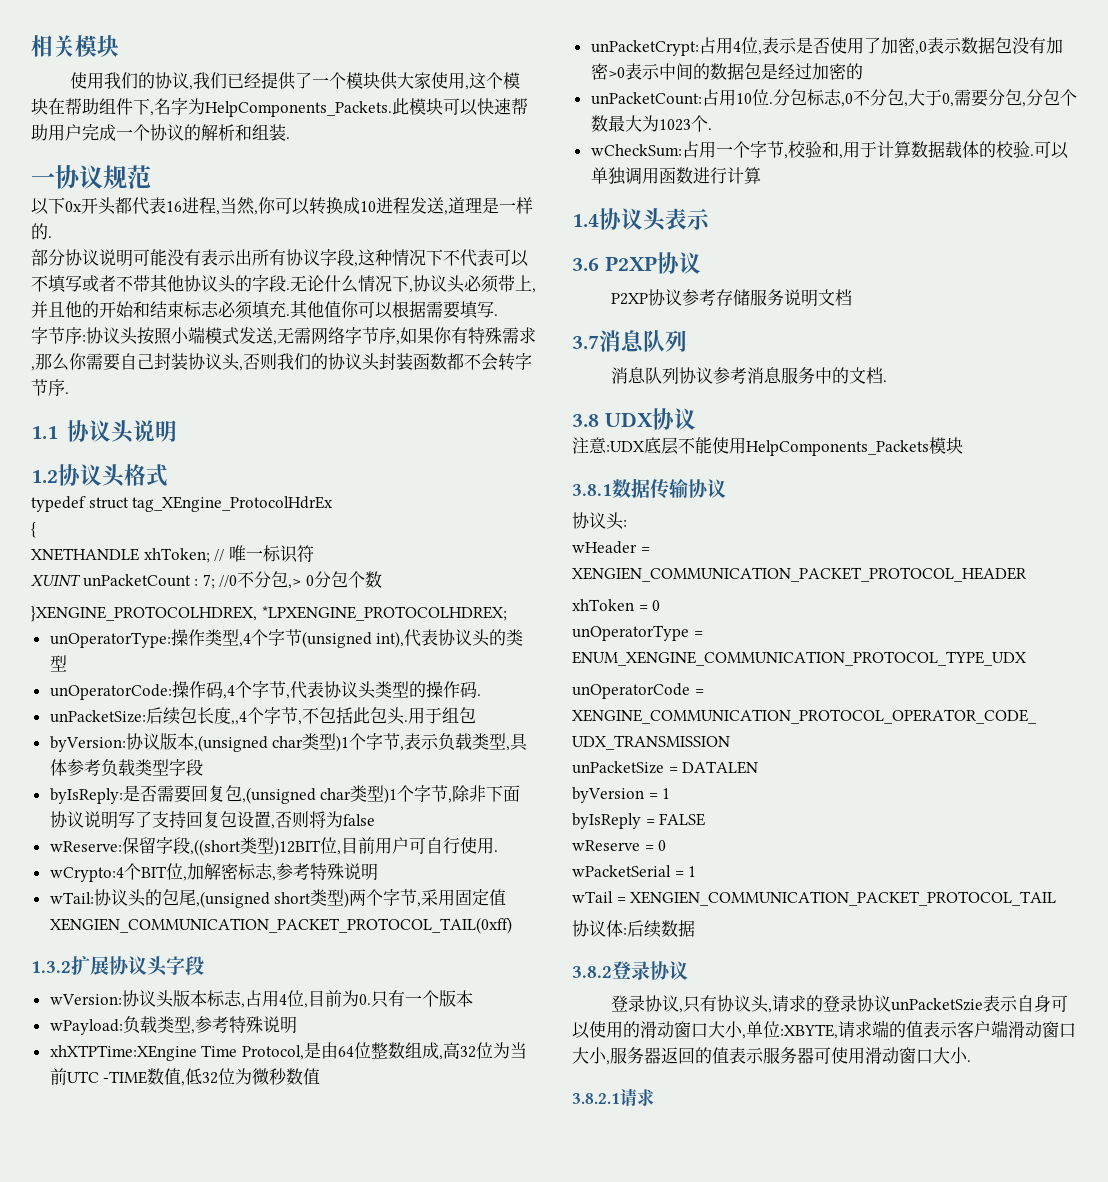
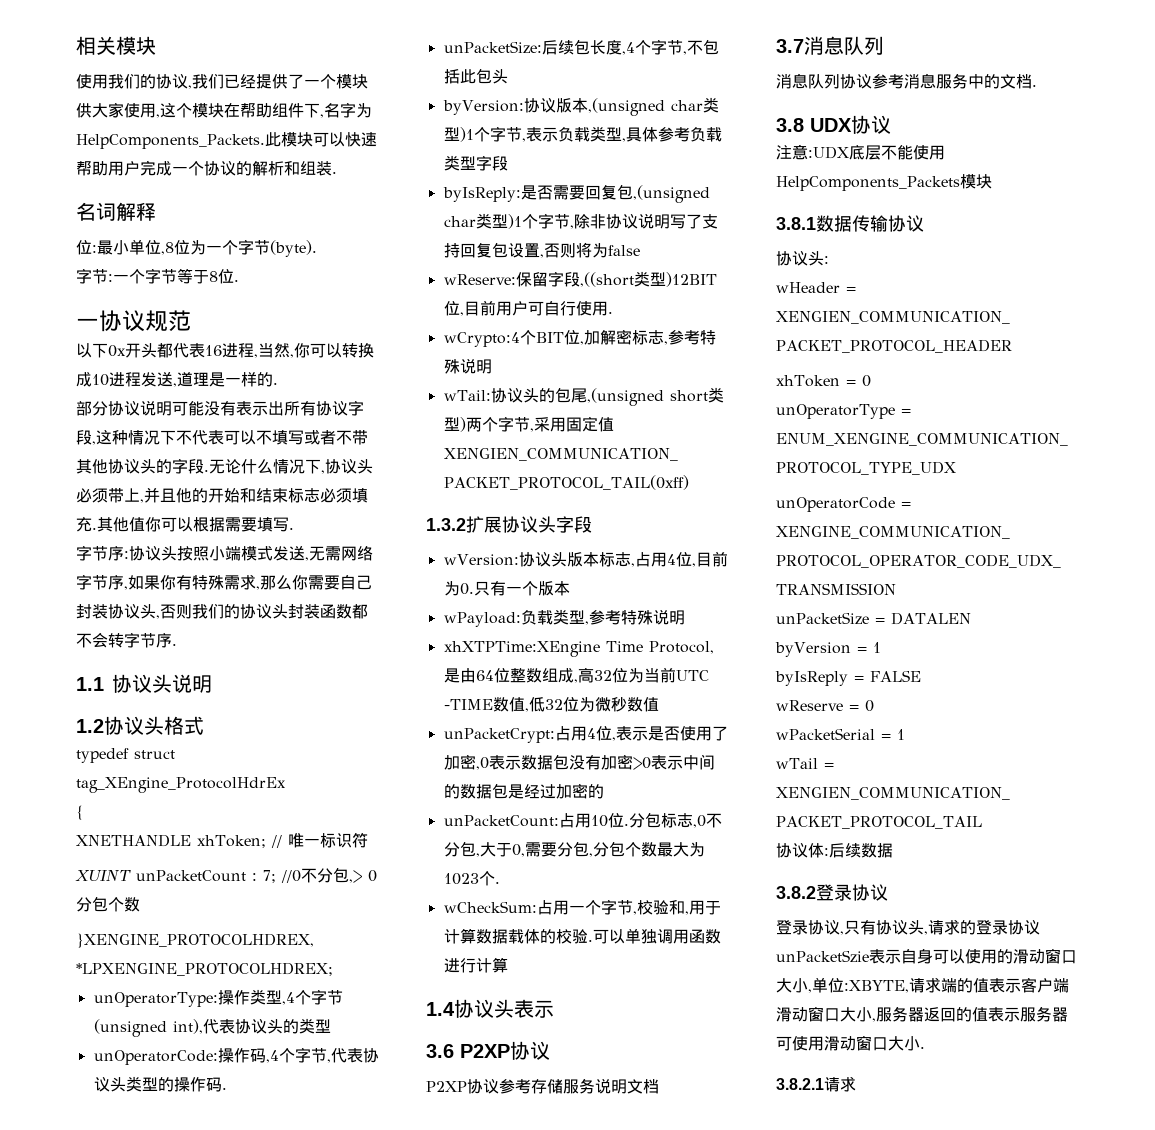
+ 名词解释
+ 位:最小单位,8位为一个字节(byte).
+ 字节:一个字节等于8位.
- unPacketSize:后续包长度,,4个字节,不包括此包头.用于组包
+ unPacketSize:后续包长度,4个字节,不包括此包头
- byIsReply:是否需要回复包,(unsigned char类型)1个字节,除非下面协议说明写了支持回复包设置,否则将为false
+ byIsReply:是否需要回复包,(unsigned char类型)1个字节,除非协议说明写了支持回复包设置,否则将为false

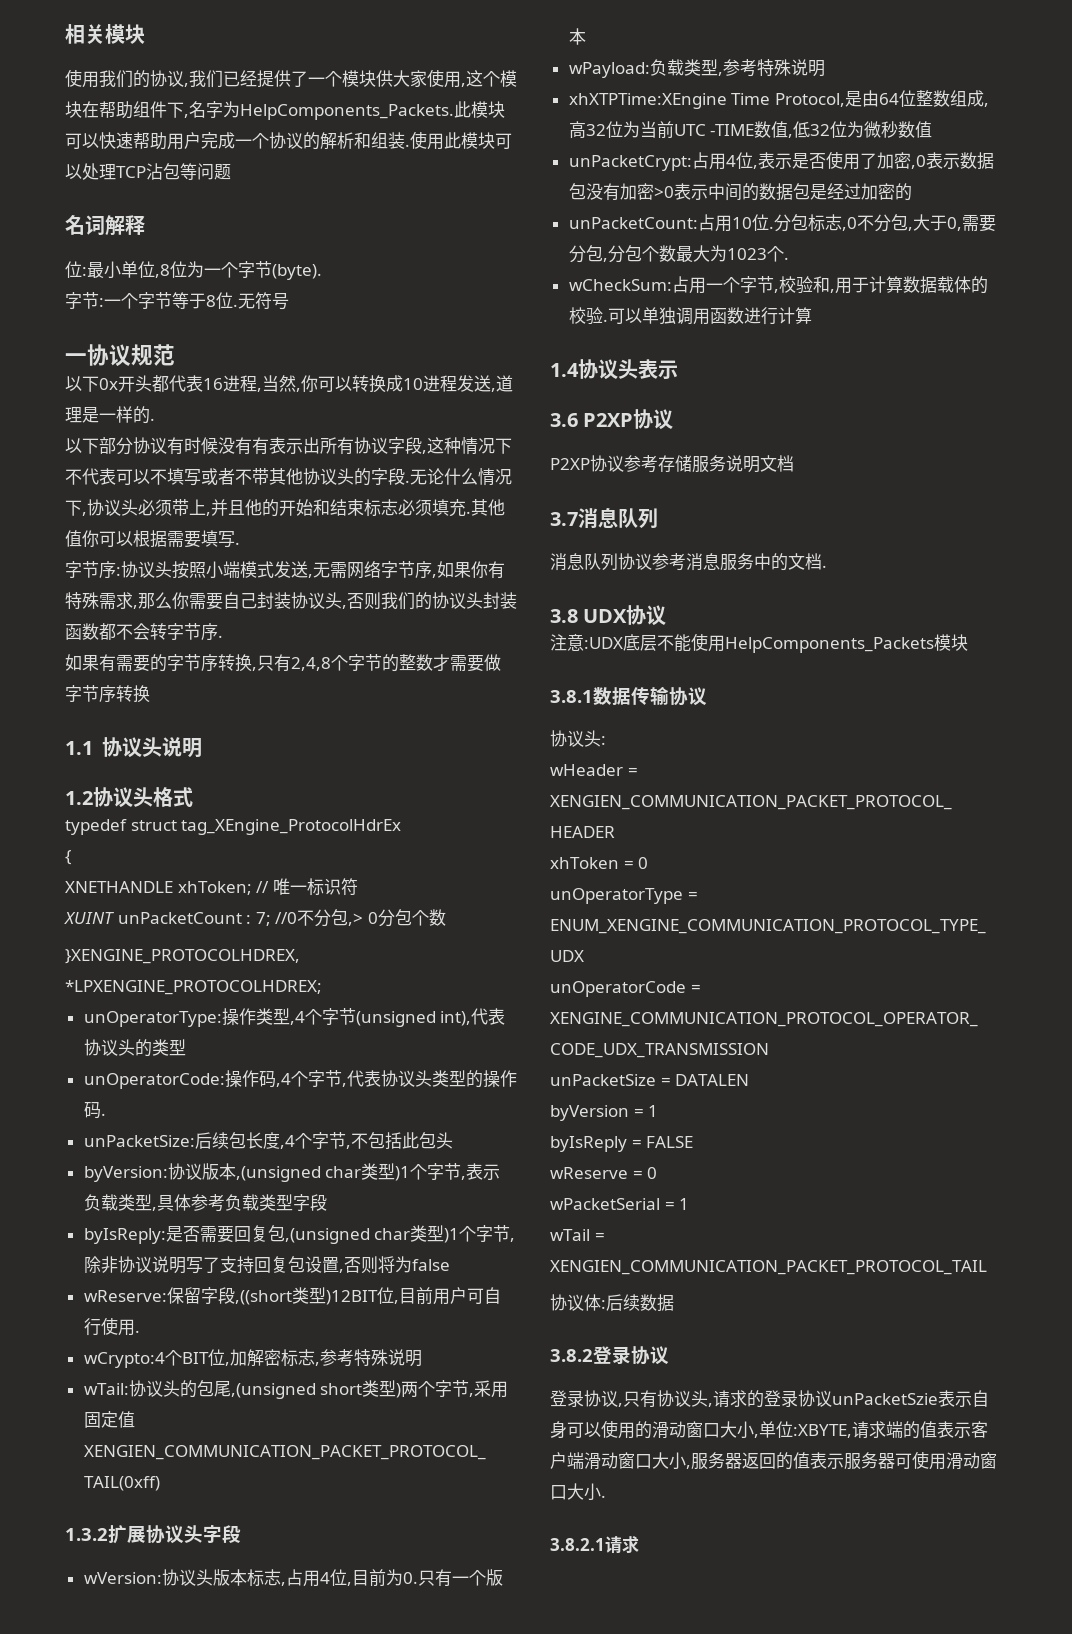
+ 使用此模块可以处理TCP沾包等问题
+ 无符号
- 部分协议说明可能没有表示出所有协议字段,这种情况下不代表可以不填写或者不带其他协议头的字段.
+ 以下部分协议有时候没有有表示出所有协议字段,这种情况下不代表可以不填写或者不带其他协议头的字段.
+ 如果有需要的字节序转换,只有2,4,8个字节的整数才需要做字节序转换

